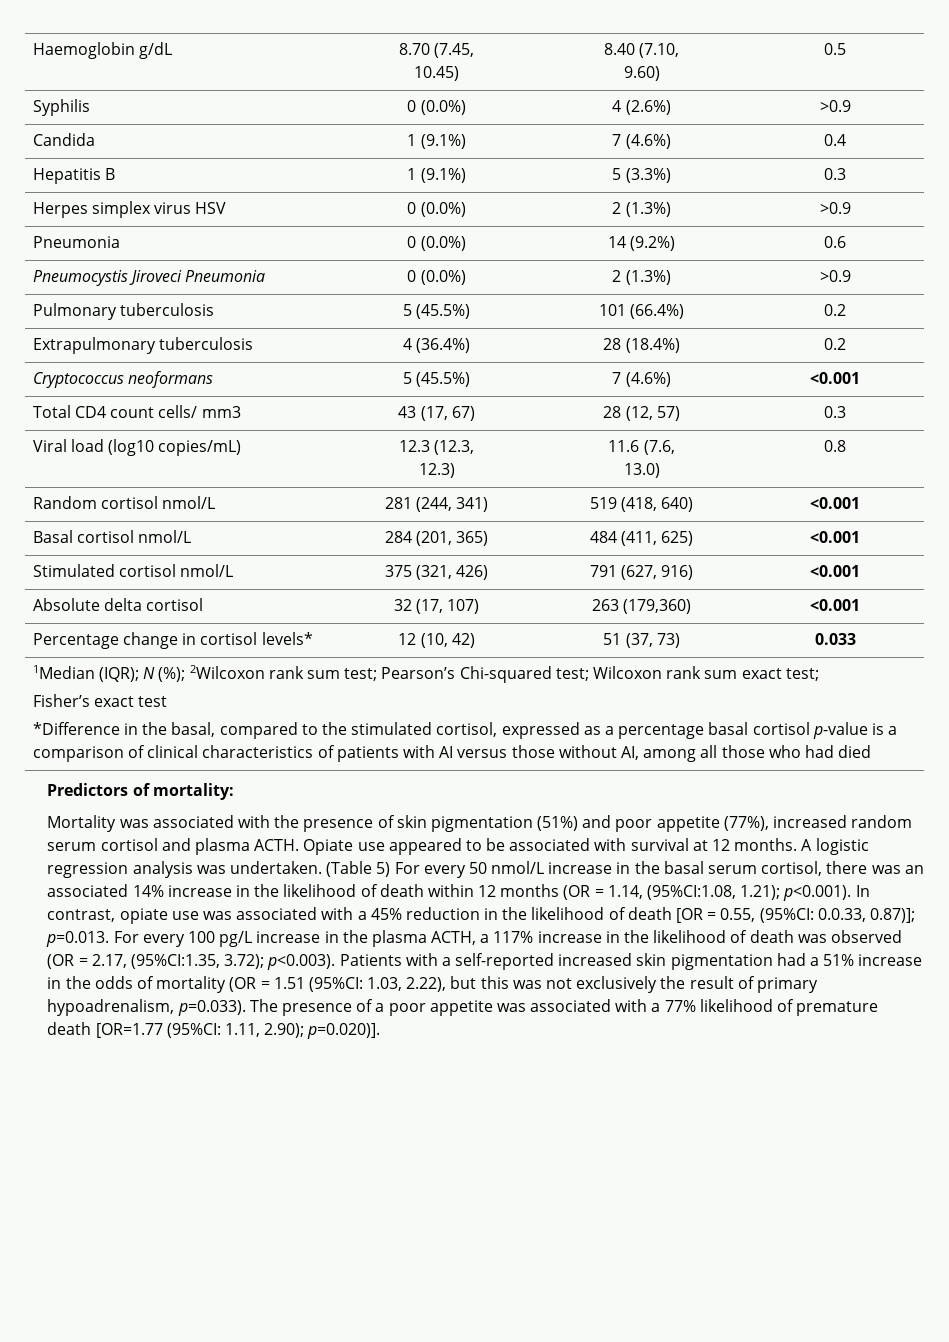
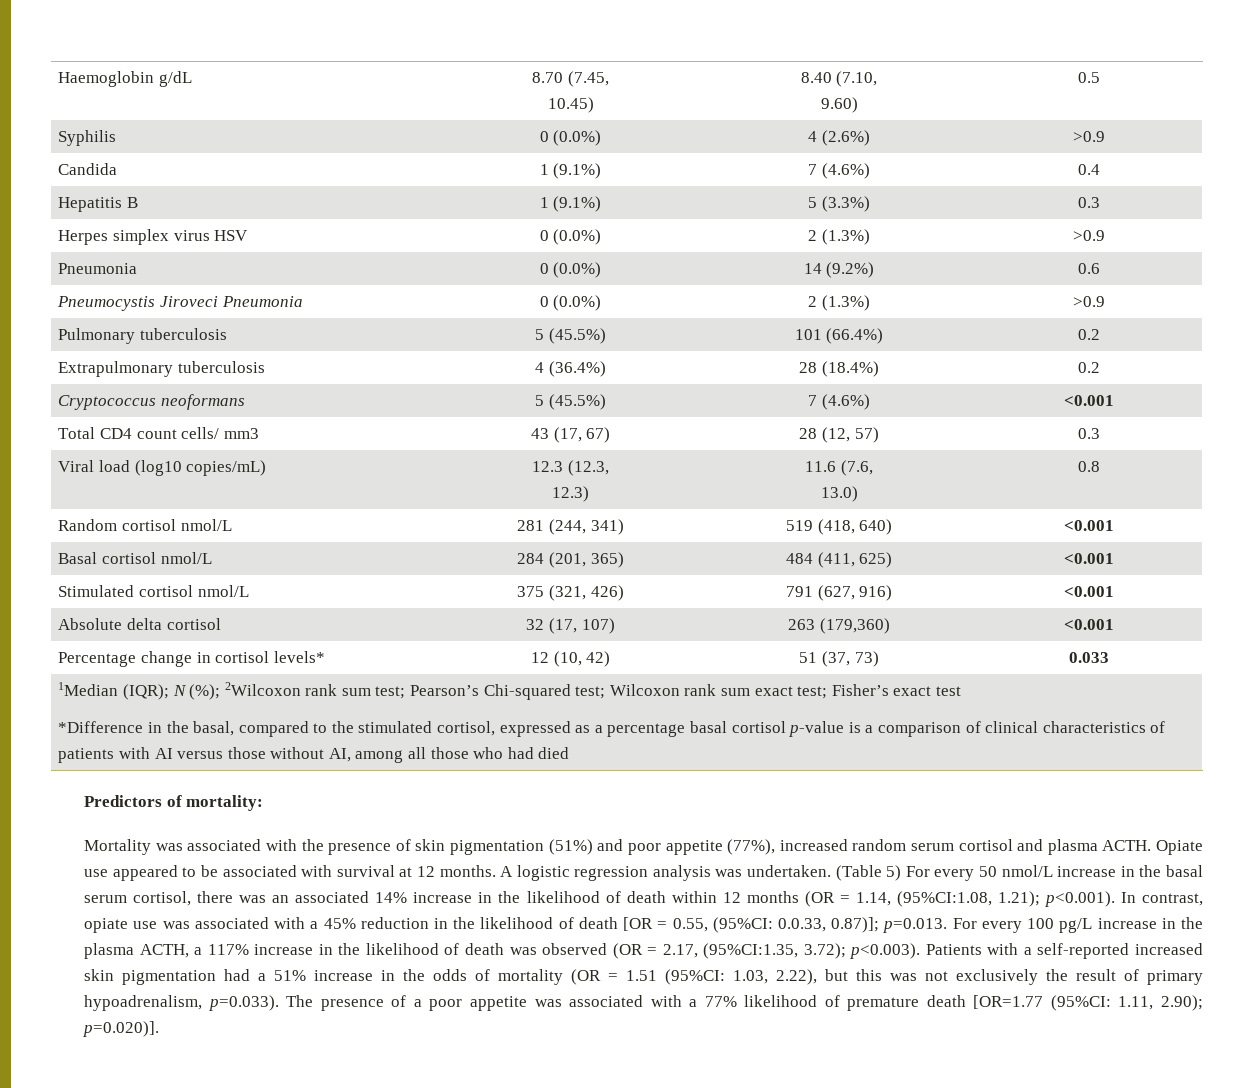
- 1Median (IQR); N (%); 2Wilcoxon rank sum test; Pearson’s Chi-squared test; Wilcoxon rank sum exact test;
- Fisher’s exact test
+ 1Median (IQR); N (%); 2Wilcoxon rank sum test; Pearson’s Chi-squared test; Wilcoxon rank sum exact test; Fisher’s exact test

